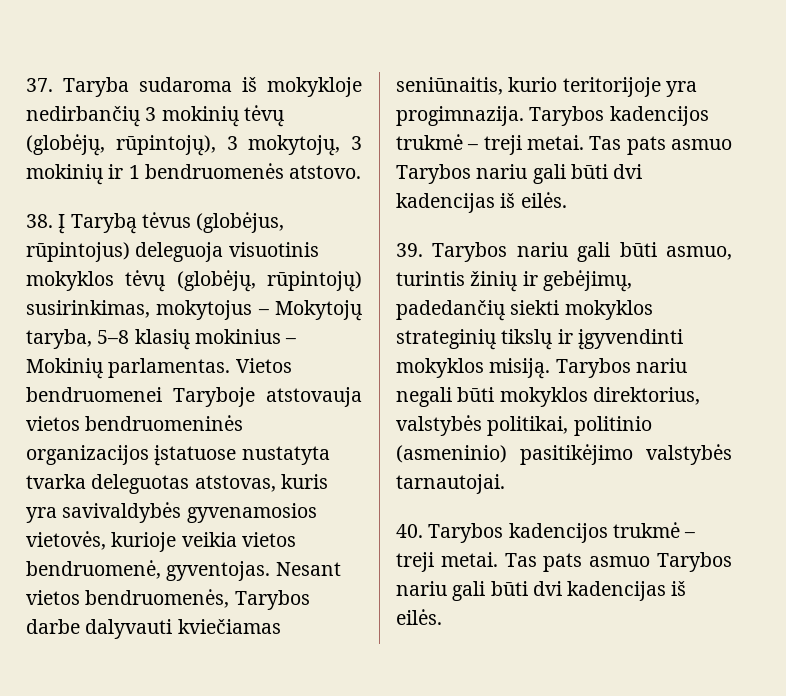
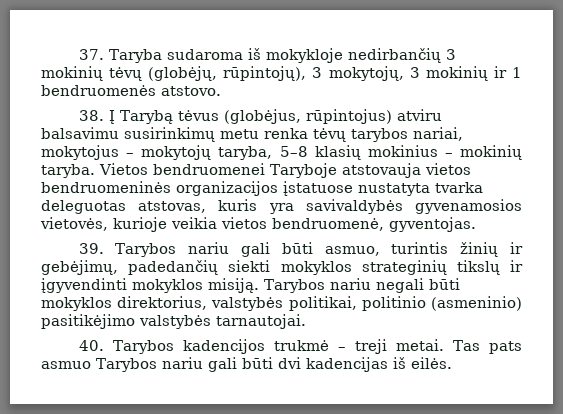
- 38. Į Tarybą tėvus (globėjus, rūpintojus) deleguoja visuotinis mokyklos tėvų (globėjų, rūpintojų) susirinkimas, mokytojus – Mokytojų taryba, 5–8 klasių mokinius – Mokinių parlamentas.
+ 38. Į Tarybą tėvus (globėjus, rūpintojus) atviru balsavimu susirinkimų metu renka tėvų tarybos nariai, mokytojus – mokytojų taryba, 5–8 klasių mokinius – mokinių taryba.
- Nesant vietos bendruomenės, Tarybos darbe dalyvauti kviečiamas seniūnaitis, kurio teritorijoje yra progimnazija. Tarybos kadencijos trukmė – treji metai. Tas pats asmuo Tarybos nariu gali būti dvi kadencijas iš eilės.

